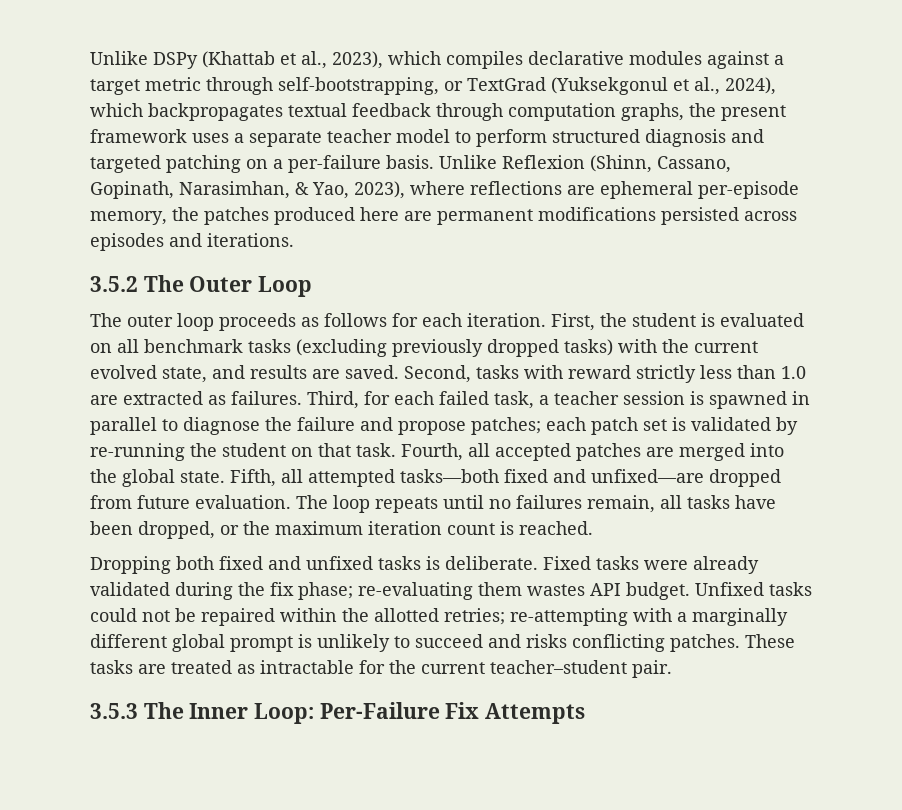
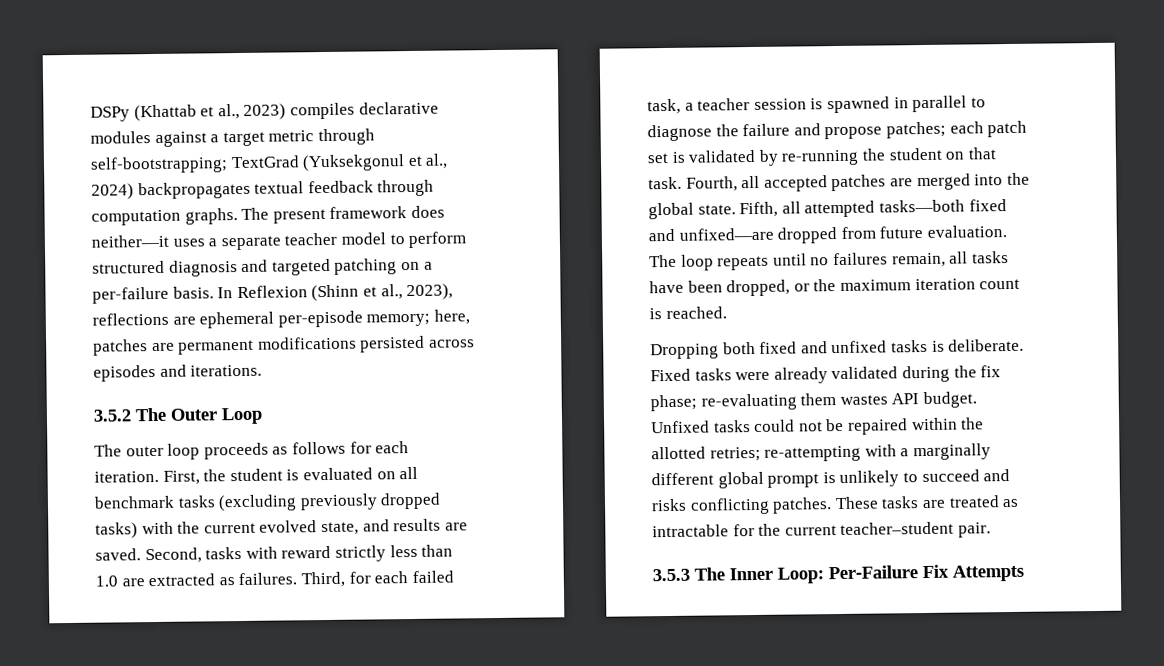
- Unlike DSPy (Khattab et al., 2023), which compiles declarative modules against a target metric through self-bootstrapping, or TextGrad (Yuksekgonul et al., 2024), which backpropagates textual feedback through computation graphs, the present framework uses a separate teacher model to perform structured diagnosis and targeted patching on a per-failure basis.
+ DSPy (Khattab et al., 2023) compiles declarative modules against a target metric through self-bootstrapping; TextGrad (Yuksekgonul et al., 2024) backpropagates textual feedback through computation graphs. The present framework does neither—it uses a separate teacher model to perform structured diagnosis and targeted patching on a per-failure basis.
- Unlike Reflexion (Shinn, Cassano, Gopinath, Narasimhan, & Yao, 2023), where reflections are ephemeral per-episode memory, the patches produced here are permanent modifications persisted across episodes and iterations.
+ In Reflexion (Shinn et al., 2023), reflections are ephemeral per-episode memory; here, patches are permanent modifications persisted across episodes and iterations.

